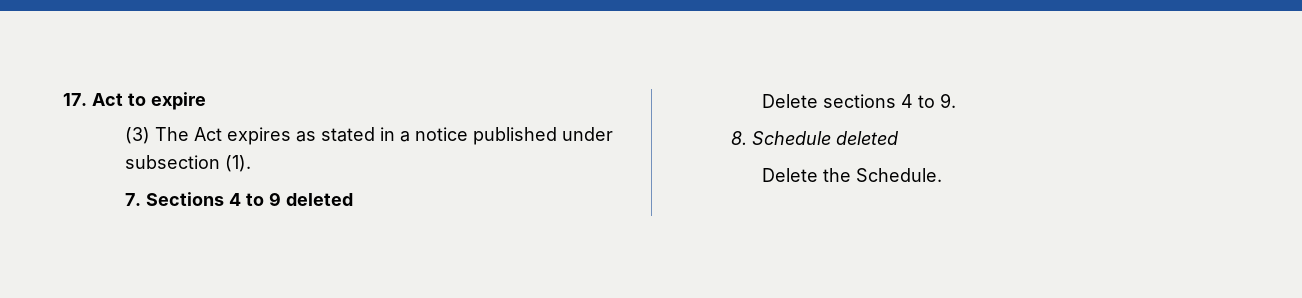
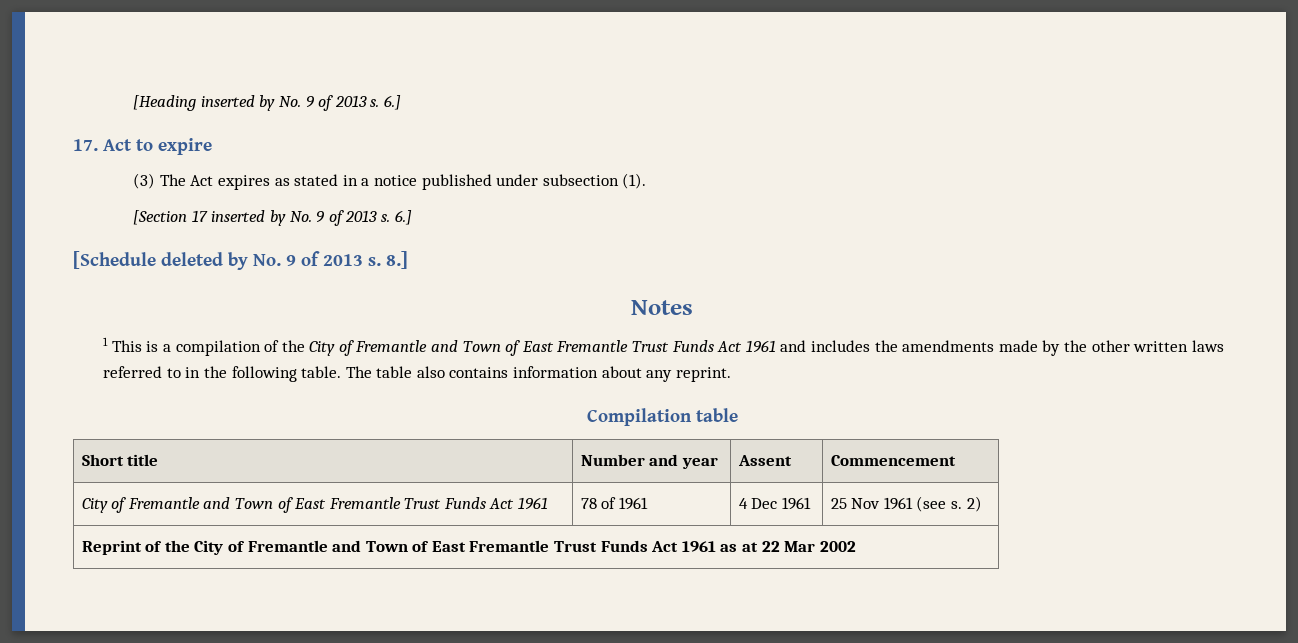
+ [Heading inserted by No. 9 of 2013 s. 6.]
- 7. Sections 4 to 9 deleted
- Delete sections 4 to 9.
- 8. Schedule deleted
- Delete the Schedule.
+ [Section 17 inserted by No. 9 of 2013 s. 6.]
+ [Schedule deleted by No. 9 of 2013 s. 8.]
+ Notes
+ 1 This is a compilation of the City of Fremantle and Town of East Fremantle Trust Funds Act 1961 and includes the amendments made by the other written laws referred to in the following table. The table also contains information about any reprint.
+ Compilation table
+ Short title | Number and year | Assent | Commencement
+ City of Fremantle and Town of East Fremantle Trust Funds Act 1961 | 78 of 1961 | 4 Dec 1961 | 25 Nov 1961 (see s. 2)
+ Reprint of the City of Fremantle and Town of East Fremantle Trust Funds Act 1961 as at 22 Mar 2002

